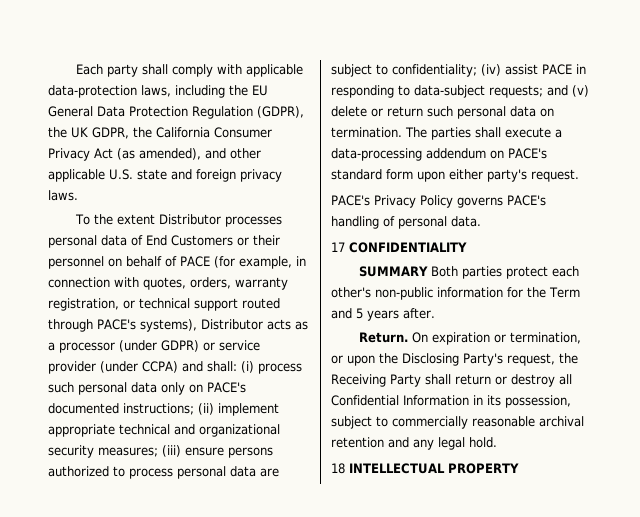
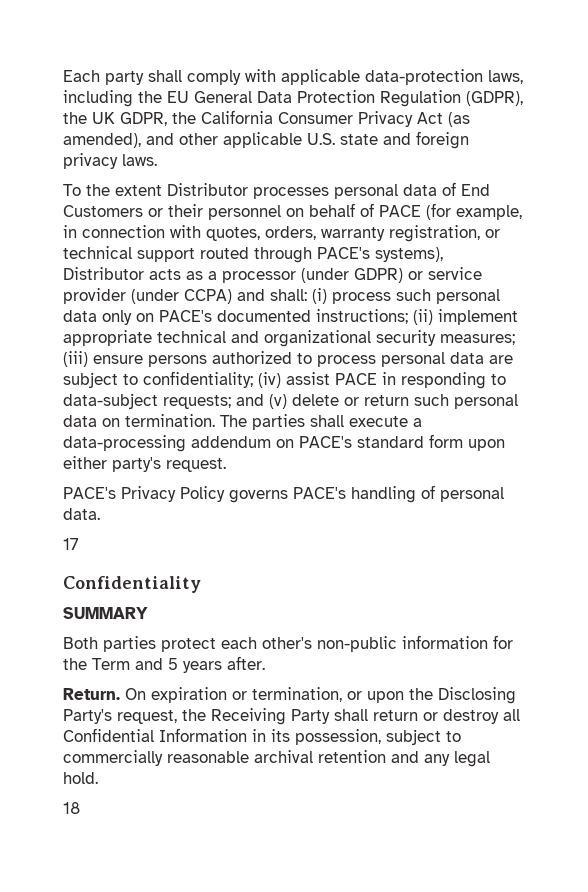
- 17 CONFIDENTIALITY
+ 17
+ Confidentiality
- SUMMARY Both parties protect each other's non-public information for the Term and 5 years after.
+ SUMMARY
+ Both parties protect each other's non-public information for the Term and 5 years after.
- 18 INTELLECTUAL PROPERTY
+ 18

